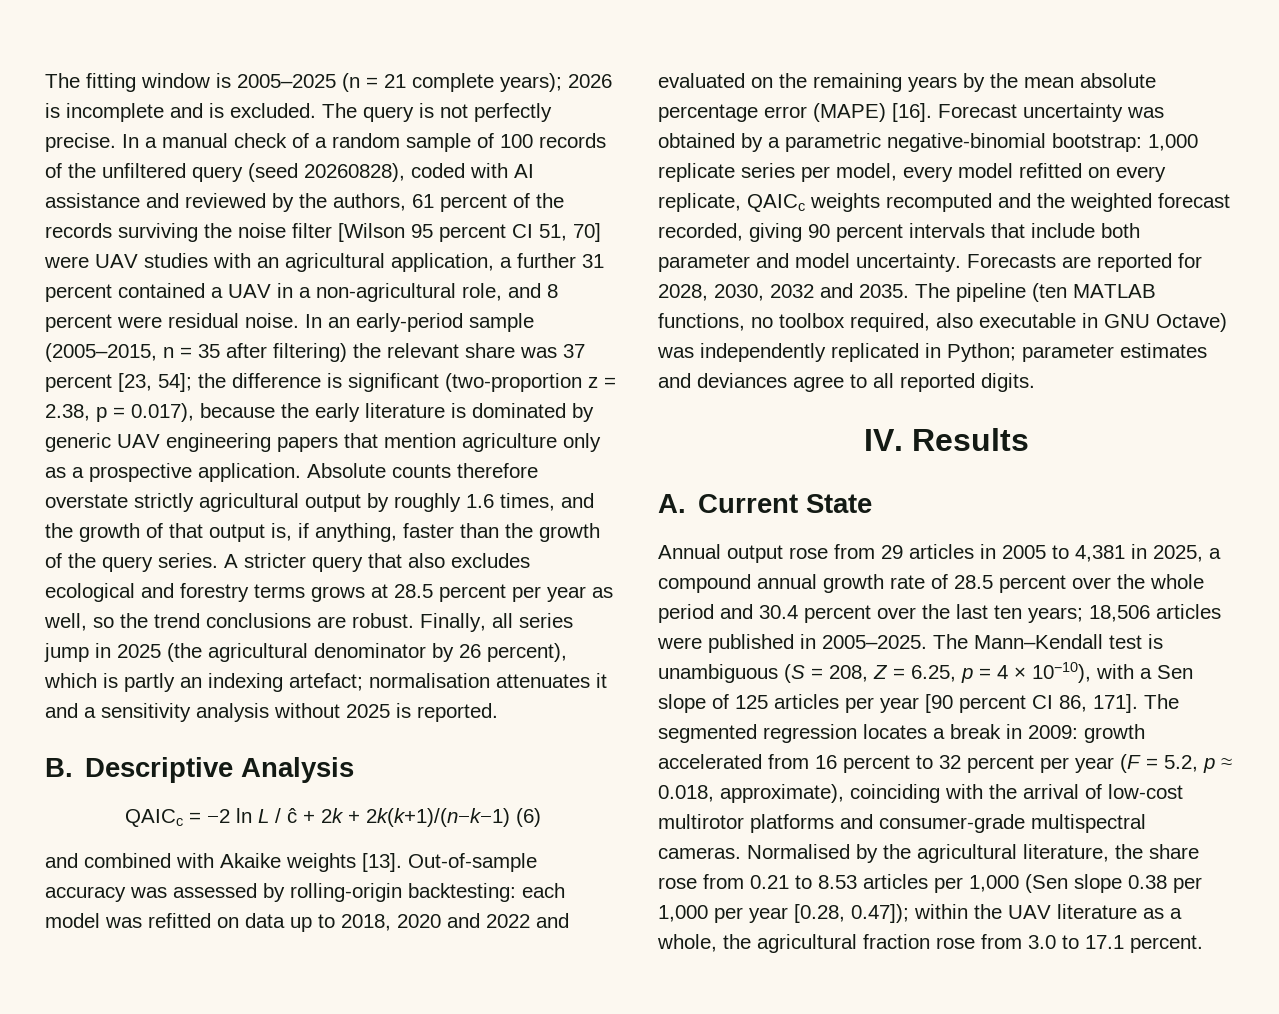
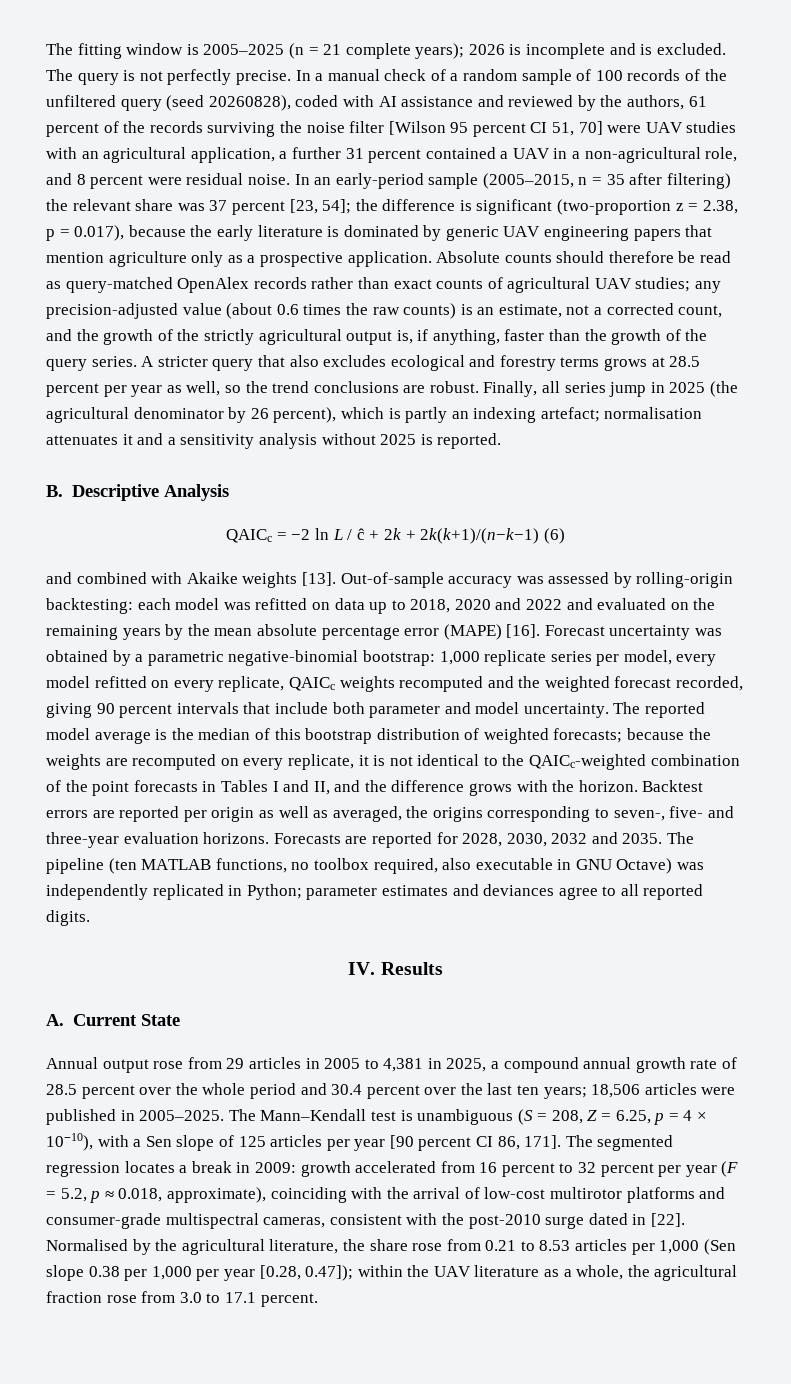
- Absolute counts therefore overstate strictly agricultural output by roughly 1.6 times, and the growth of that output is, if anything, faster than the growth of the query series.
+ Absolute counts should therefore be read as query-matched OpenAlex records rather than exact counts of agricultural UAV studies; any precision-adjusted value (about 0.6 times the raw counts) is an estimate, not a corrected count, and the growth of the strictly agricultural output is, if anything, faster than the growth of the query series.
+ The reported model average is the median of this bootstrap distribution of weighted forecasts; because the weights are recomputed on every replicate, it is not identical to the QAICc-weighted combination of the point forecasts in Tables I and II, and the difference grows with the horizon. Backtest errors are reported per origin as well as averaged, the origins corresponding to seven-, five- and three-year evaluation horizons.
- The segmented regression locates a break in 2009: growth accelerated from 16 percent to 32 percent per year (F = 5.2, p ≈ 0.018, approximate), coinciding with the arrival of low-cost multirotor platforms and consumer-grade multispectral cameras.
+ The segmented regression locates a break in 2009: growth accelerated from 16 percent to 32 percent per year (F = 5.2, p ≈ 0.018, approximate), coinciding with the arrival of low-cost multirotor platforms and consumer-grade multispectral cameras, consistent with the post-2010 surge dated in [22].

